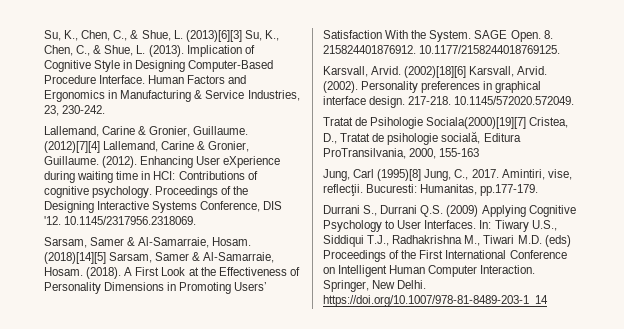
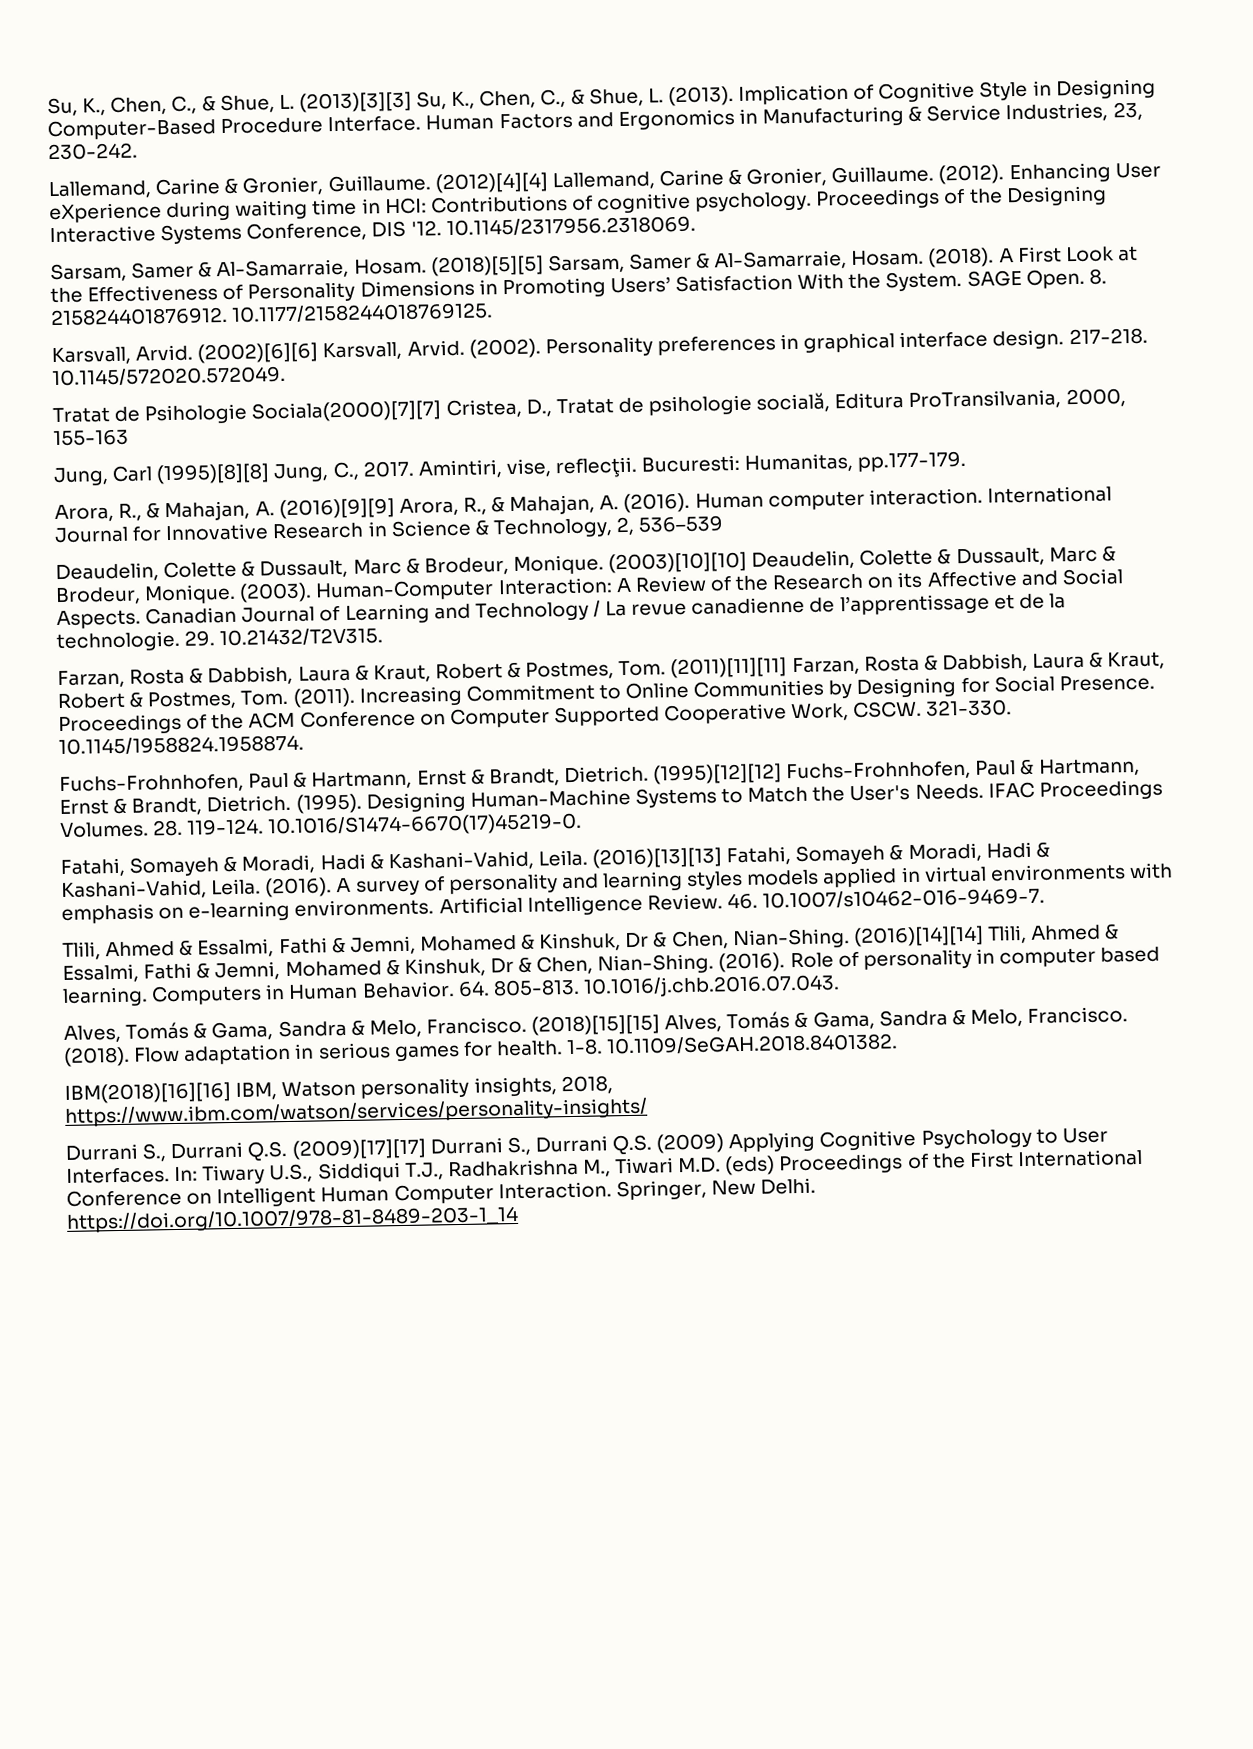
- Su, K., Chen, C., & Shue, L. (2013)[6][3] Su, K., Chen, C., & Shue, L. (2013).
+ Su, K., Chen, C., & Shue, L. (2013)[3][3] Su, K., Chen, C., & Shue, L. (2013).
- (2012)[7][4] Lallemand, Carine & Gronier, Guillaume.
+ (2012)[4][4] Lallemand, Carine & Gronier, Guillaume.
- (2018)[14][5] Sarsam, Samer & Al-Samarraie, Hosam.
+ (2018)[5][5] Sarsam, Samer & Al-Samarraie, Hosam.
- (2002)[18][6] Karsvall, Arvid.
+ (2002)[6][6] Karsvall, Arvid.
- Tratat de Psihologie Sociala(2000)[19][7] Cristea, D., Tratat de psihologie socială, Editura ProTransilvania, 2000, 155-163
+ Tratat de Psihologie Sociala(2000)[7][7] Cristea, D., Tratat de psihologie socială, Editura ProTransilvania, 2000, 155-163
- Jung, Carl (1995)[8] Jung, C., 2017.
+ Jung, Carl (1995)[8][8] Jung, C., 2017.
- Durrani S., Durrani Q.S. (2009) Applying Cognitive Psychology to User Interfaces.
+ Arora, R., & Mahajan, A. (2016)[9][9] Arora, R., & Mahajan, A. (2016). Human computer interaction. International Journal for Innovative Research in Science & Technology, 2, 536–539
+ Deaudelin, Colette & Dussault, Marc & Brodeur, Monique. (2003)[10][10] Deaudelin, Colette & Dussault, Marc & Brodeur, Monique. (2003). Human-Computer Interaction: A Review of the Research on its Affective and Social Aspects. Canadian Journal of Learning and Technology / La revue canadienne de l’apprentissage et de la technologie. 29. 10.21432/T2V315.
+ Farzan, Rosta & Dabbish, Laura & Kraut, Robert & Postmes, Tom. (2011)[11][11] Farzan, Rosta & Dabbish, Laura & Kraut, Robert & Postmes, Tom. (2011). Increasing Commitment to Online Communities by Designing for Social Presence. Proceedings of the ACM Conference on Computer Supported Cooperative Work, CSCW. 321-330. 10.1145/1958824.1958874.
+ Fuchs-Frohnhofen, Paul & Hartmann, Ernst & Brandt, Dietrich. (1995)[12][12] Fuchs-Frohnhofen, Paul & Hartmann, Ernst & Brandt, Dietrich. (1995). Designing Human-Machine Systems to Match the User's Needs. IFAC Proceedings Volumes. 28. 119-124. 10.1016/S1474-6670(17)45219-0.
+ Fatahi, Somayeh & Moradi, Hadi & Kashani-Vahid, Leila. (2016)[13][13] Fatahi, Somayeh & Moradi, Hadi & Kashani-Vahid, Leila. (2016). A survey of personality and learning styles models applied in virtual environments with emphasis on e-learning environments. Artificial Intelligence Review. 46. 10.1007/s10462-016-9469-7.
+ Tlili, Ahmed & Essalmi, Fathi & Jemni, Mohamed & Kinshuk, Dr & Chen, Nian-Shing. (2016)[14][14] Tlili, Ahmed & Essalmi, Fathi & Jemni, Mohamed & Kinshuk, Dr & Chen, Nian-Shing. (2016). Role of personality in computer based learning. Computers in Human Behavior. 64. 805-813. 10.1016/j.chb.2016.07.043.
+ Alves, Tomás & Gama, Sandra & Melo, Francisco. (2018)[15][15] Alves, Tomás & Gama, Sandra & Melo, Francisco. (2018). Flow adaptation in serious games for health. 1-8. 10.1109/SeGAH.2018.8401382.
+ IBM(2018)[16][16] IBM, Watson personality insights, 2018, https://www.ibm.com/watson/services/personality-insights/
+ Durrani S., Durrani Q.S. (2009)[17][17] Durrani S., Durrani Q.S. (2009) Applying Cognitive Psychology to User Interfaces.

